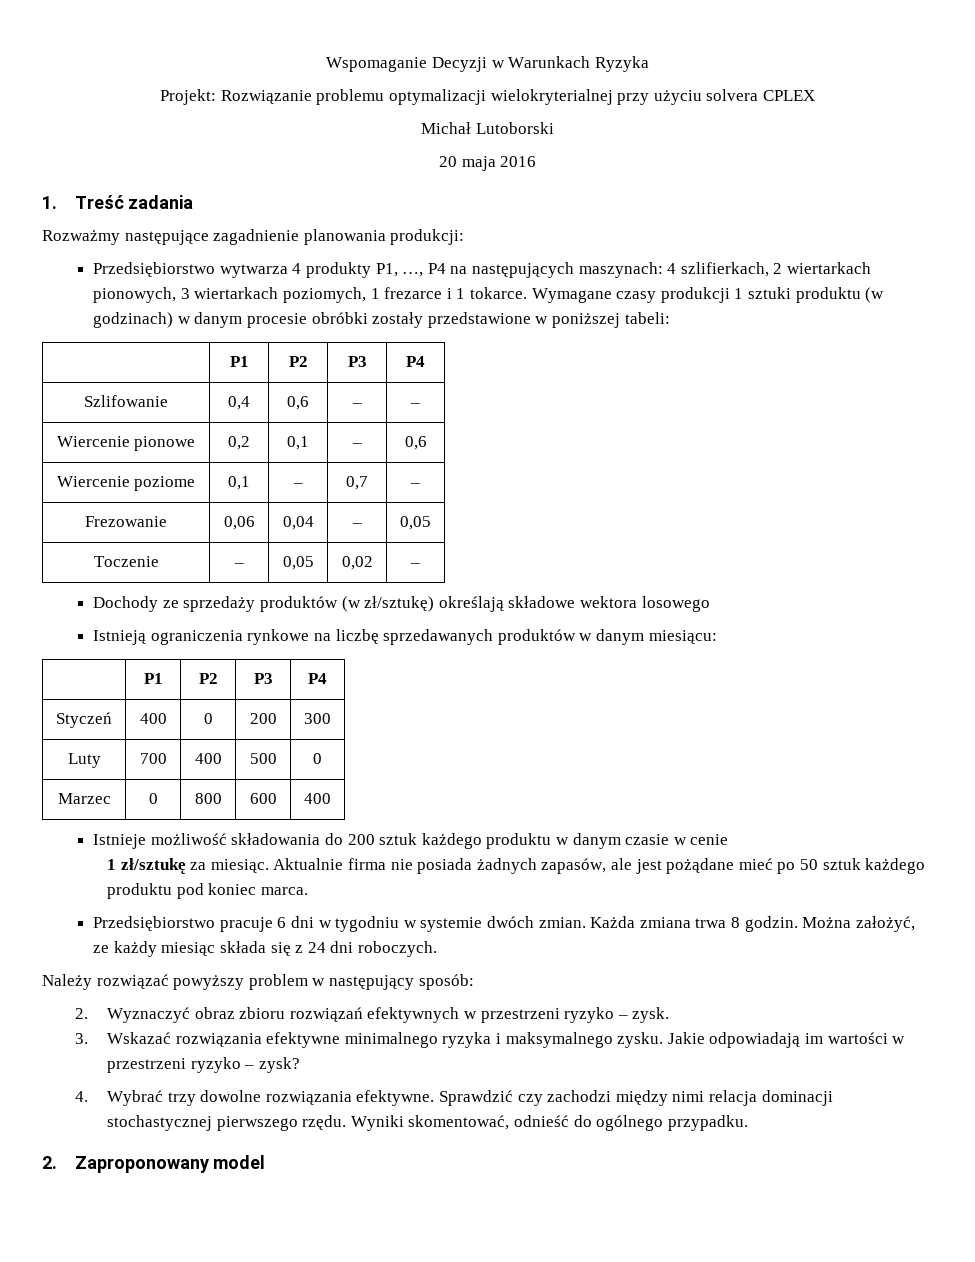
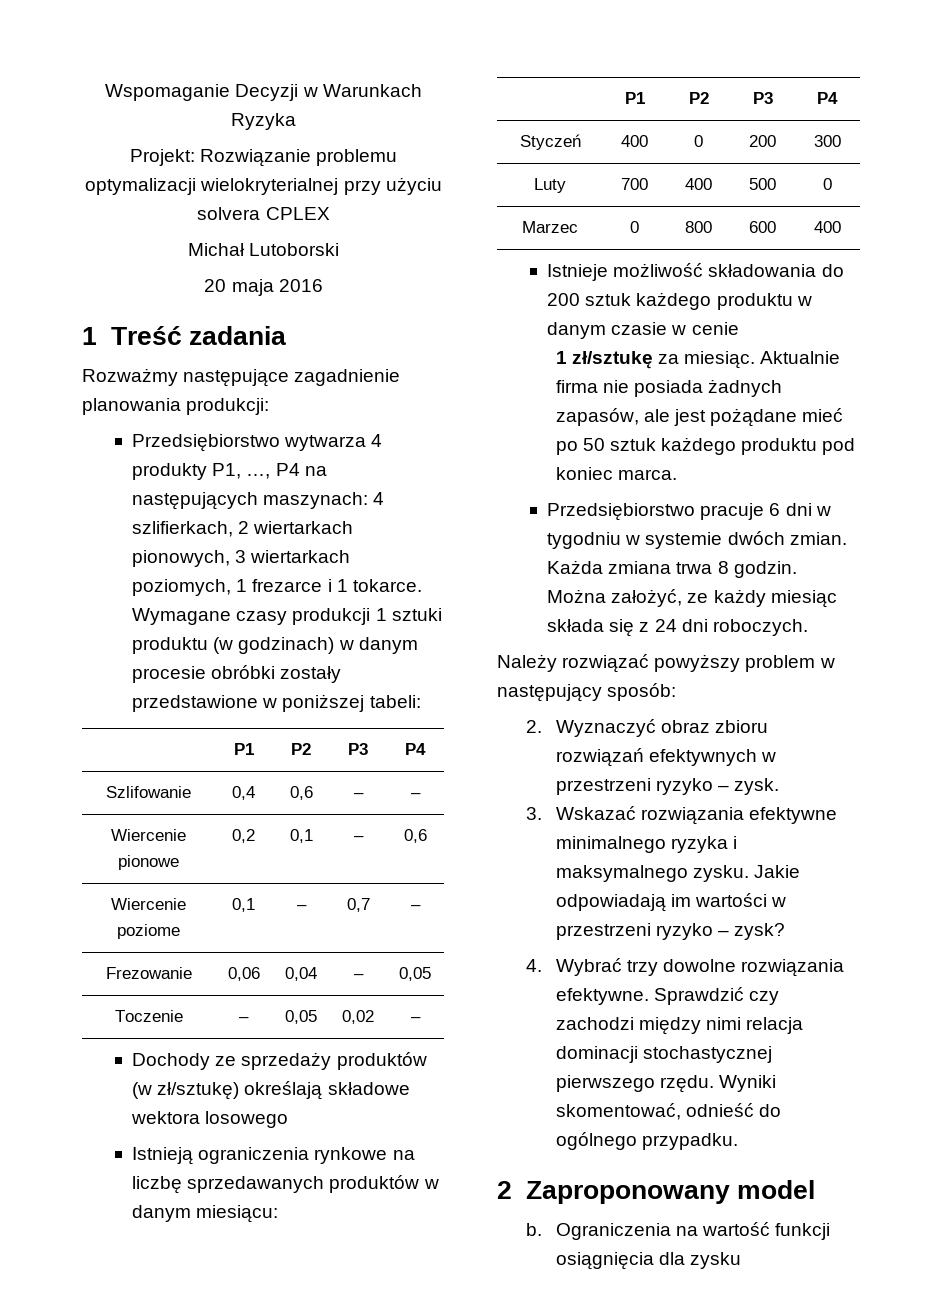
- 1. Treść zadania
+ 1 Treść zadania
- 2. Zaproponowany model
+ 2 Zaproponowany model
+ b. Ograniczenia na wartość funkcji osiągnięcia dla zysku

